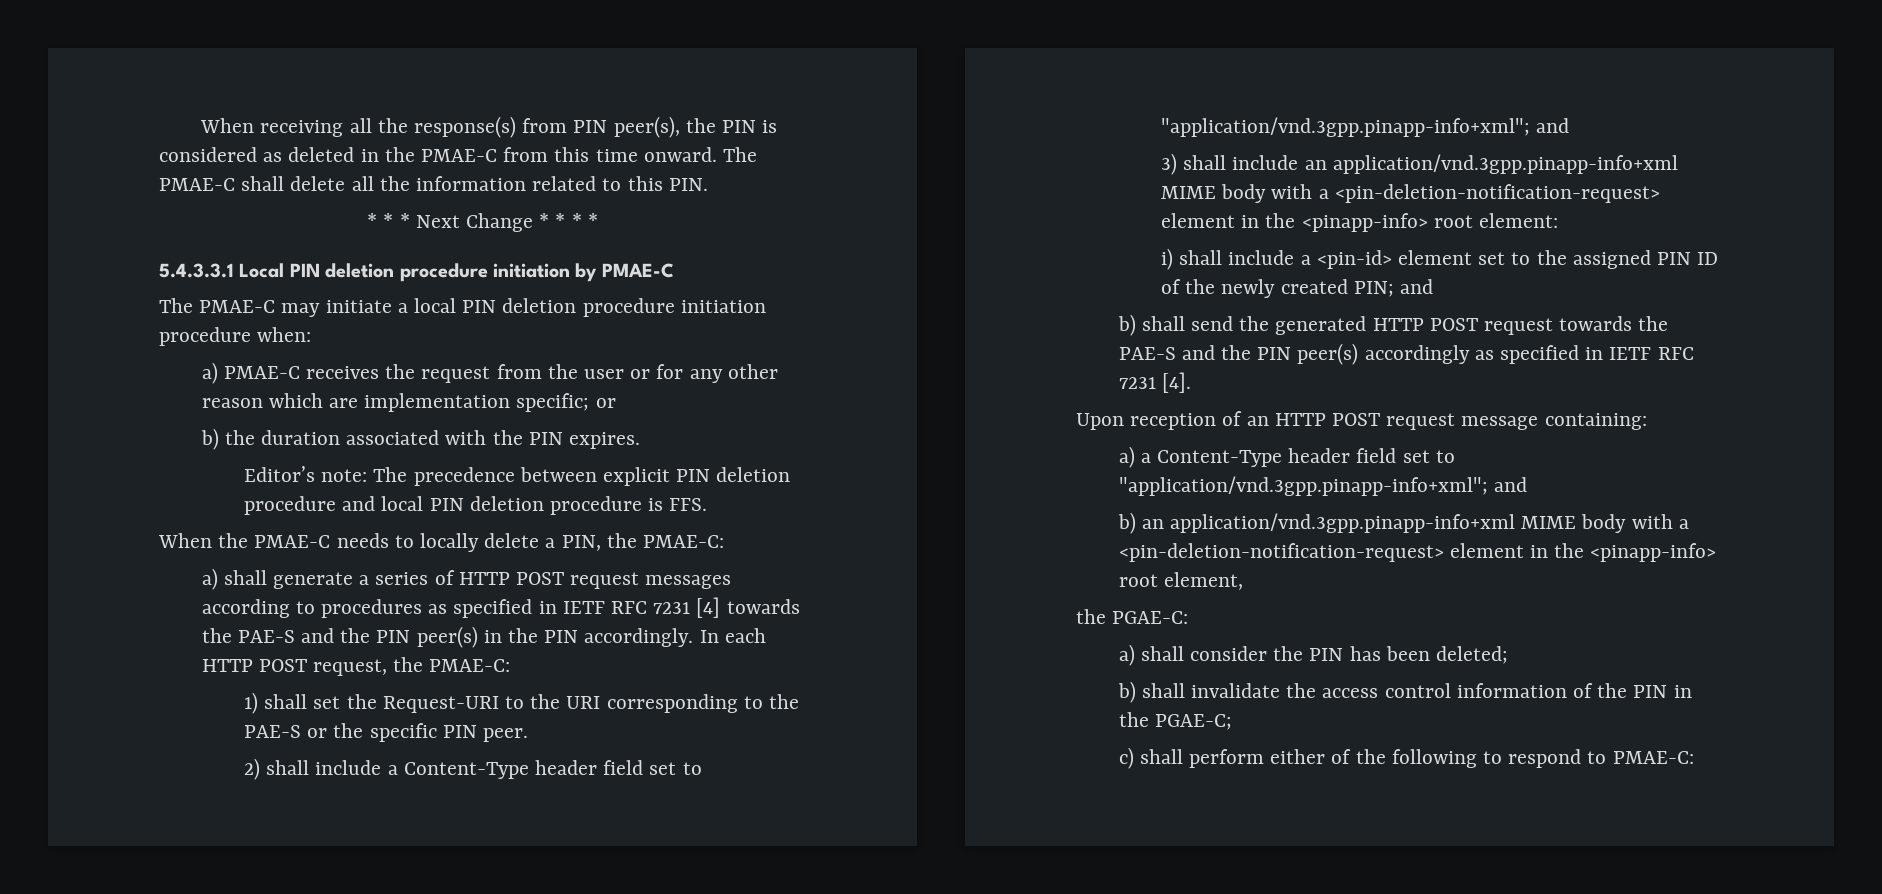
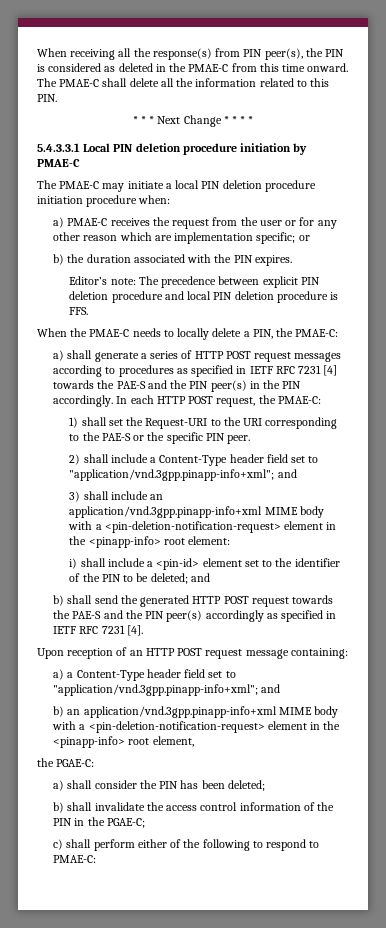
- i) shall include a <pin-id> element set to the assigned PIN ID of the newly created PIN; and
+ i) shall include a <pin-id> element set to the identifier of the PIN to be deleted; and

